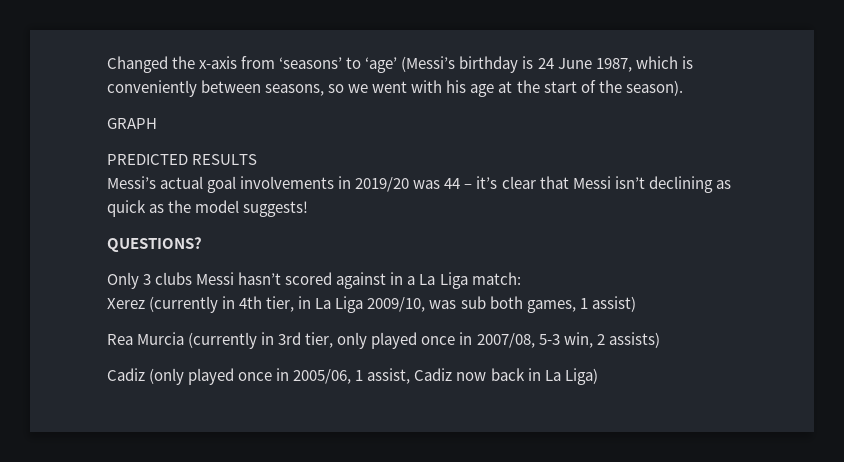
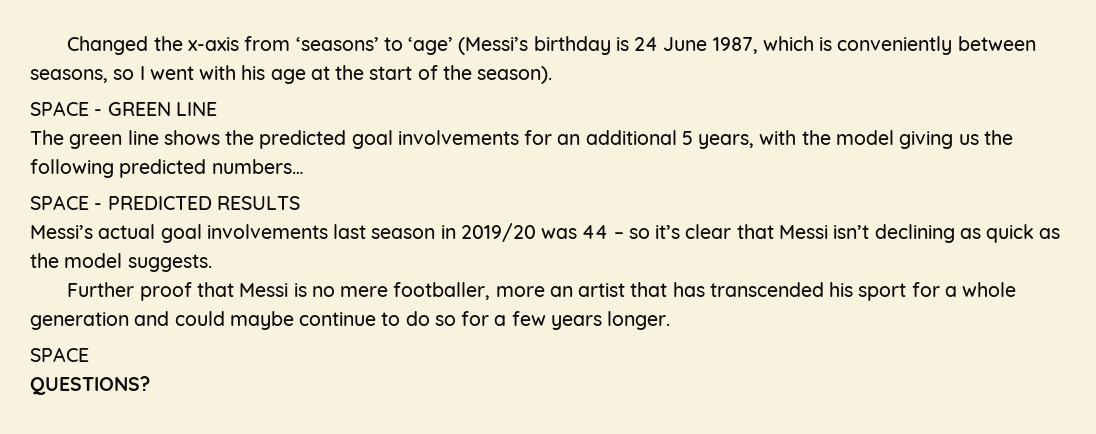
- Changed the x-axis from ‘seasons’ to ‘age’ (Messi’s birthday is 24 June 1987, which is conveniently between seasons, so we went with his age at the start of the season).
+ Changed the x-axis from ‘seasons’ to ‘age’ (Messi’s birthday is 24 June 1987, which is conveniently between seasons, so I went with his age at the start of the season).
- GRAPH
- PREDICTED RESULTS
+ SPACE - GREEN LINE
+ The green line shows the predicted goal involvements for an additional 5 years, with the model giving us the following predicted numbers…
+ SPACE - PREDICTED RESULTS
- Messi’s actual goal involvements in 2019/20 was 44 – it’s clear that Messi isn’t declining as quick as the model suggests!
+ Messi’s actual goal involvements last season in 2019/20 was 44 – so it’s clear that Messi isn’t declining as quick as the model suggests.
+ Further proof that Messi is no mere footballer, more an artist that has transcended his sport for a whole generation and could maybe continue to do so for a few years longer.
+ SPACE
  QUESTIONS?
- Only 3 clubs Messi hasn’t scored against in a La Liga match:
- Xerez (currently in 4th tier, in La Liga 2009/10, was sub both games, 1 assist)
- Rea Murcia (currently in 3rd tier, only played once in 2007/08, 5-3 win, 2 assists)
- Cadiz (only played once in 2005/06, 1 assist, Cadiz now back in La Liga)

